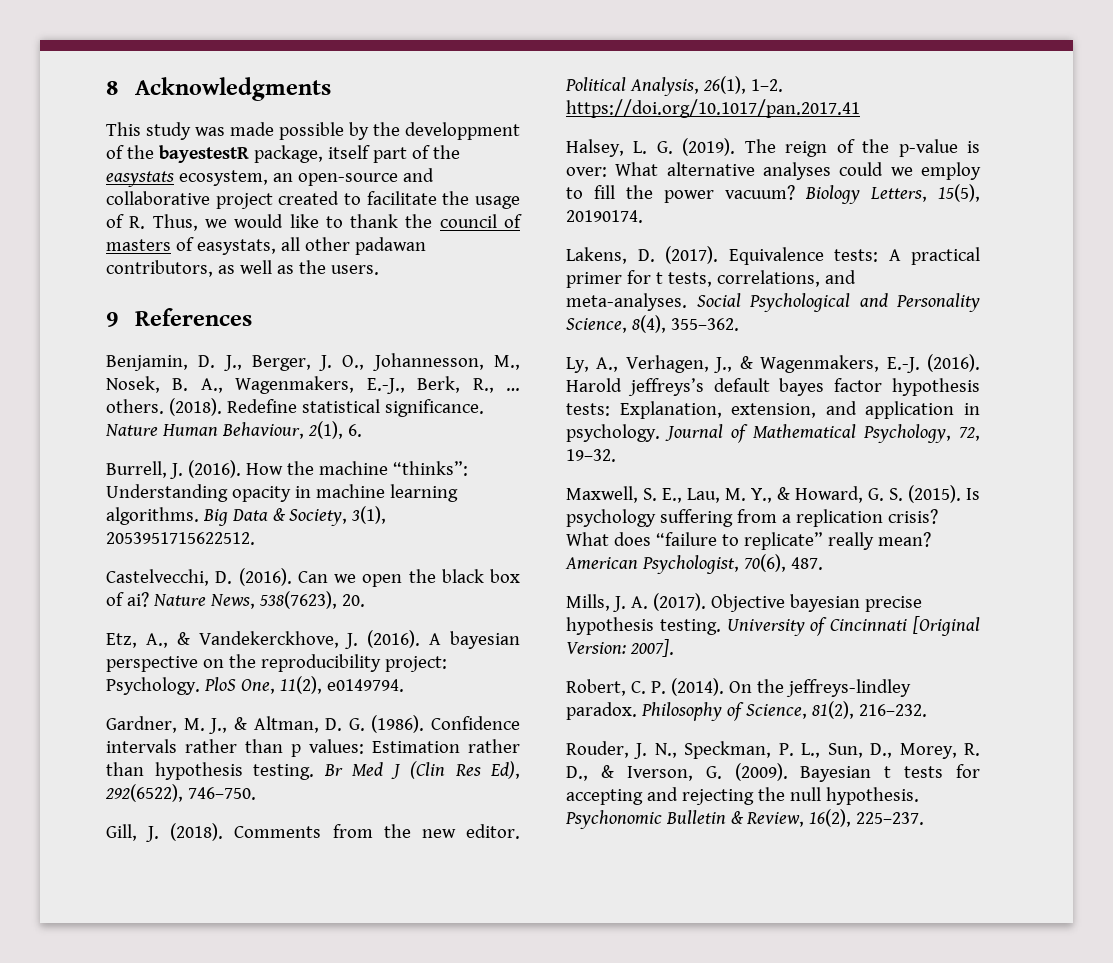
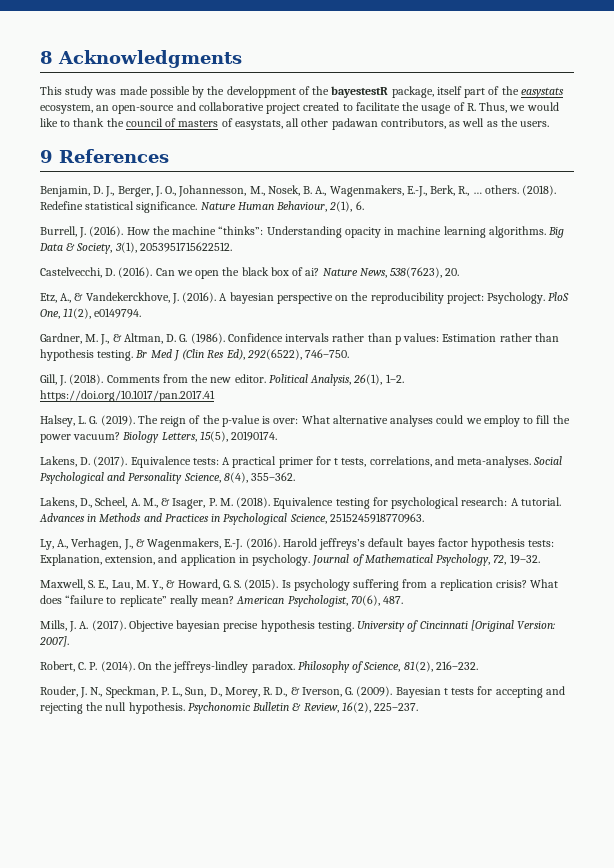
+ Lakens, D., Scheel, A. M., & Isager, P. M. (2018). Equivalence testing for psychological research: A tutorial. Advances in Methods and Practices in Psychological Science, 2515245918770963.

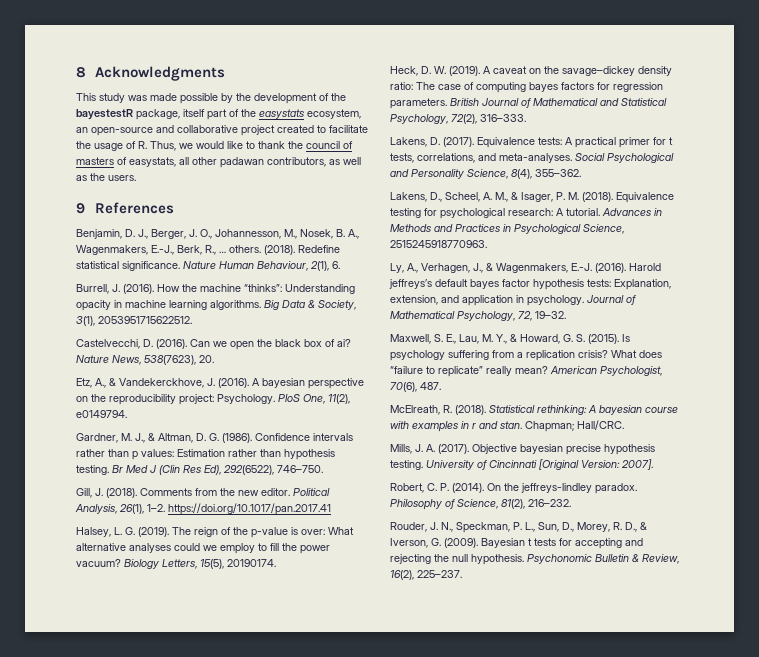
- This study was made possible by the developpment of the bayestestR package, itself part of the easystats ecosystem, an open-source and collaborative project created to facilitate the usage of R. Thus, we would like to thank the council of masters of easystats, all other padawan contributors, as well as the users.
+ This study was made possible by the development of the bayestestR package, itself part of the easystats ecosystem, an open-source and collaborative project created to facilitate the usage of R. Thus, we would like to thank the council of masters of easystats, all other padawan contributors, as well as the users.
+ Heck, D. W. (2019). A caveat on the savage–dickey density ratio: The case of computing bayes factors for regression parameters. British Journal of Mathematical and Statistical Psychology, 72(2), 316–333.
+ McElreath, R. (2018). Statistical rethinking: A bayesian course with examples in r and stan. Chapman; Hall/CRC.

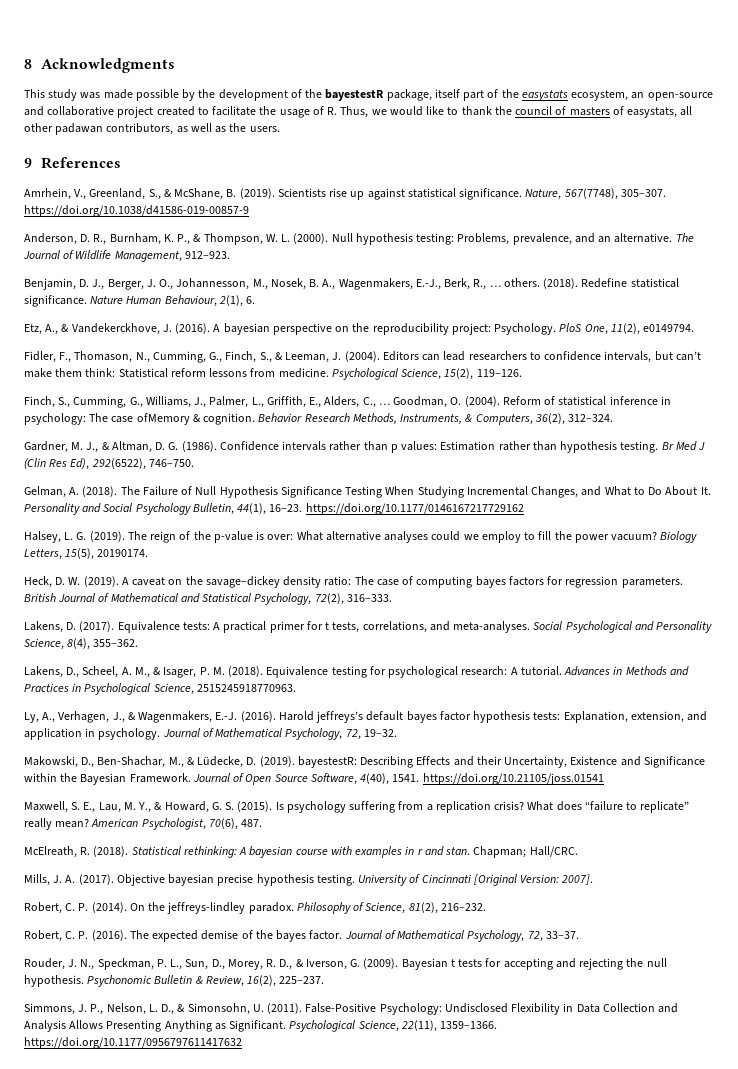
+ Amrhein, V., Greenland, S., & McShane, B. (2019). Scientists rise up against statistical significance. Nature, 567(7748), 305–307. https://doi.org/10.1038/d41586-019-00857-9
+ Anderson, D. R., Burnham, K. P., & Thompson, W. L. (2000). Null hypothesis testing: Problems, prevalence, and an alternative. The Journal of Wildlife Management, 912–923.
- Burrell, J. (2016). How the machine “thinks”: Understanding opacity in machine learning algorithms. Big Data & Society, 3(1), 2053951715622512.
- Castelvecchi, D. (2016). Can we open the black box of ai? Nature News, 538(7623), 20.
+ Fidler, F., Thomason, N., Cumming, G., Finch, S., & Leeman, J. (2004). Editors can lead researchers to confidence intervals, but can’t make them think: Statistical reform lessons from medicine. Psychological Science, 15(2), 119–126.
+ Finch, S., Cumming, G., Williams, J., Palmer, L., Griffith, E., Alders, C., … Goodman, O. (2004). Reform of statistical inference in psychology: The case ofMemory & cognition. Behavior Research Methods, Instruments, & Computers, 36(2), 312–324.
- Gill, J. (2018). Comments from the new editor. Political Analysis, 26(1), 1–2. https://doi.org/10.1017/pan.2017.41
+ Gelman, A. (2018). The Failure of Null Hypothesis Significance Testing When Studying Incremental Changes, and What to Do About It. Personality and Social Psychology Bulletin, 44(1), 16–23. https://doi.org/10.1177/0146167217729162
+ Makowski, D., Ben-Shachar, M., & Lüdecke, D. (2019). bayestestR: Describing Effects and their Uncertainty, Existence and Significance within the Bayesian Framework. Journal of Open Source Software, 4(40), 1541. https://doi.org/10.21105/joss.01541
+ Robert, C. P. (2016). The expected demise of the bayes factor. Journal of Mathematical Psychology, 72, 33–37.
+ Simmons, J. P., Nelson, L. D., & Simonsohn, U. (2011). False-Positive Psychology: Undisclosed Flexibility in Data Collection and Analysis Allows Presenting Anything as Significant. Psychological Science, 22(11), 1359–1366. https://doi.org/10.1177/0956797611417632

